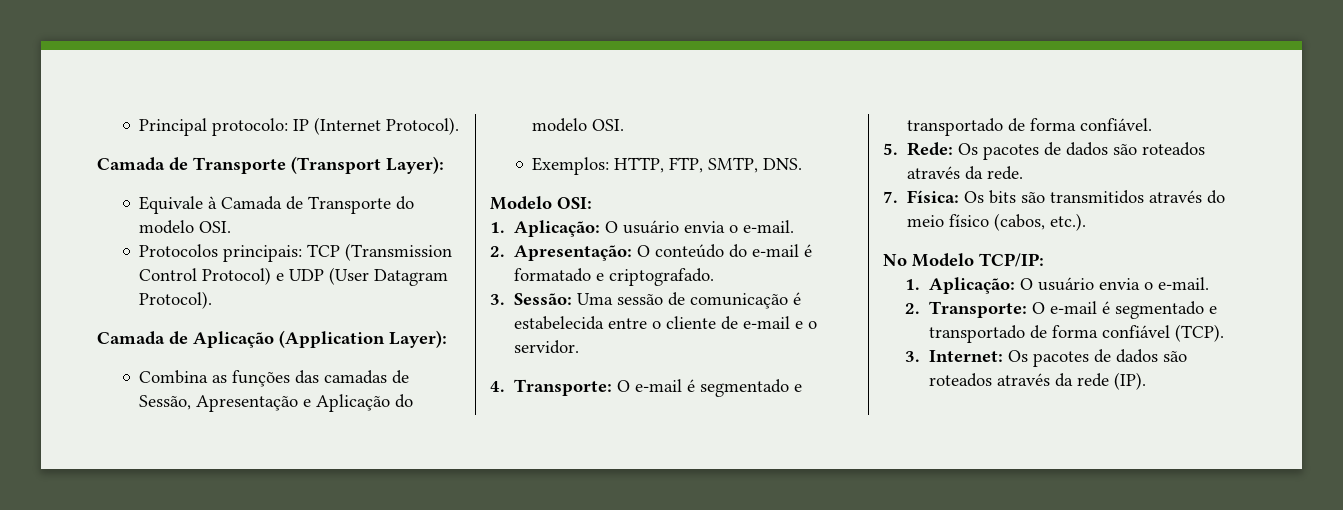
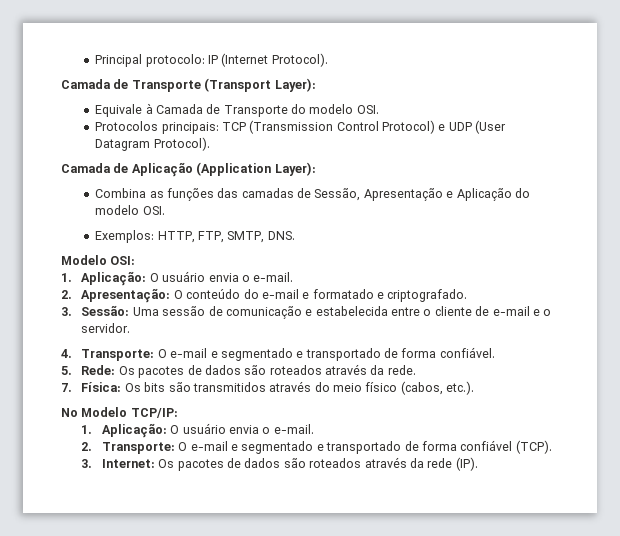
- 2. Apresentação: O conteúdo do e-mail é formatado e criptografado.
+ 2. Apresentação: O conteúdo do e-mail e formatado e criptografado.
- 3. Sessão: Uma sessão de comunicação é estabelecida entre o cliente de e-mail e o servidor.
+ 3. Sessão: Uma sessão de comunicação e estabelecida entre o cliente de e-mail e o servidor.
- 4. Transporte: O e-mail é segmentado e transportado de forma confiável.
+ 4. Transporte: O e-mail e segmentado e transportado de forma confiável.
- 2. Transporte: O e-mail é segmentado e transportado de forma confiável (TCP).
+ 2. Transporte: O e-mail e segmentado e transportado de forma confiável (TCP).

